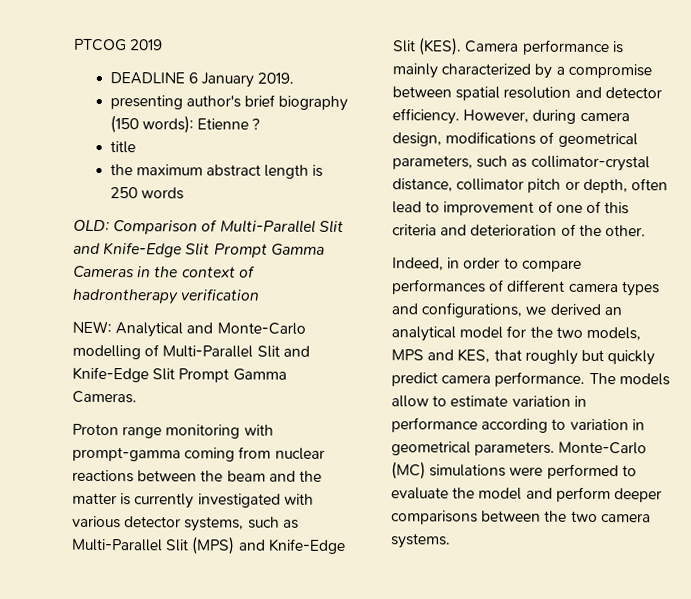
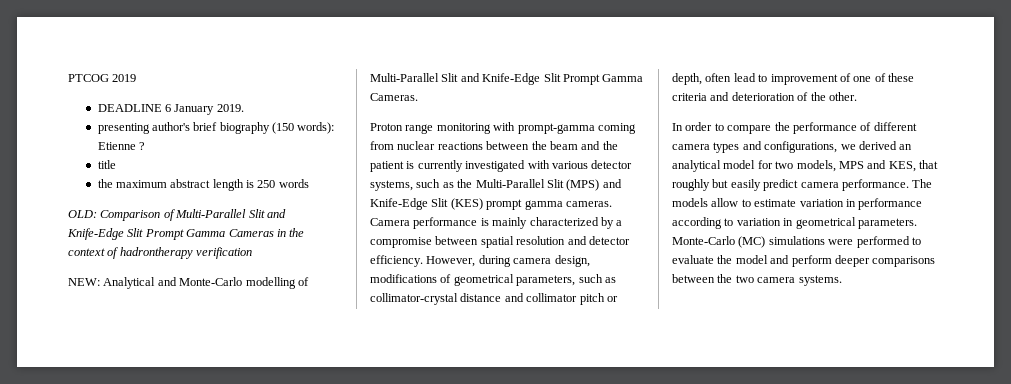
- Proton range monitoring with prompt-gamma coming from nuclear reactions between the beam and the matter is currently investigated with various detector systems, such as Multi-Parallel Slit (MPS) and Knife-Edge Slit (KES).
+ Proton range monitoring with prompt-gamma coming from nuclear reactions between the beam and the patient is currently investigated with various detector systems, such as the Multi-Parallel Slit (MPS) and Knife-Edge Slit (KES) prompt gamma cameras.
- However, during camera design, modifications of geometrical parameters, such as collimator-crystal distance, collimator pitch or depth, often lead to improvement of one of this criteria and deterioration of the other.
+ However, during camera design, modifications of geometrical parameters, such as collimator-crystal distance and collimator pitch or depth, often lead to improvement of one of these criteria and deterioration of the other.
- Indeed, in order to compare performances of different camera types and configurations, we derived an analytical model for the two models, MPS and KES, that roughly but quickly predict camera performance.
+ In order to compare the performance of different camera types and configurations, we derived an analytical model for two models, MPS and KES, that roughly but easily predict camera performance.

